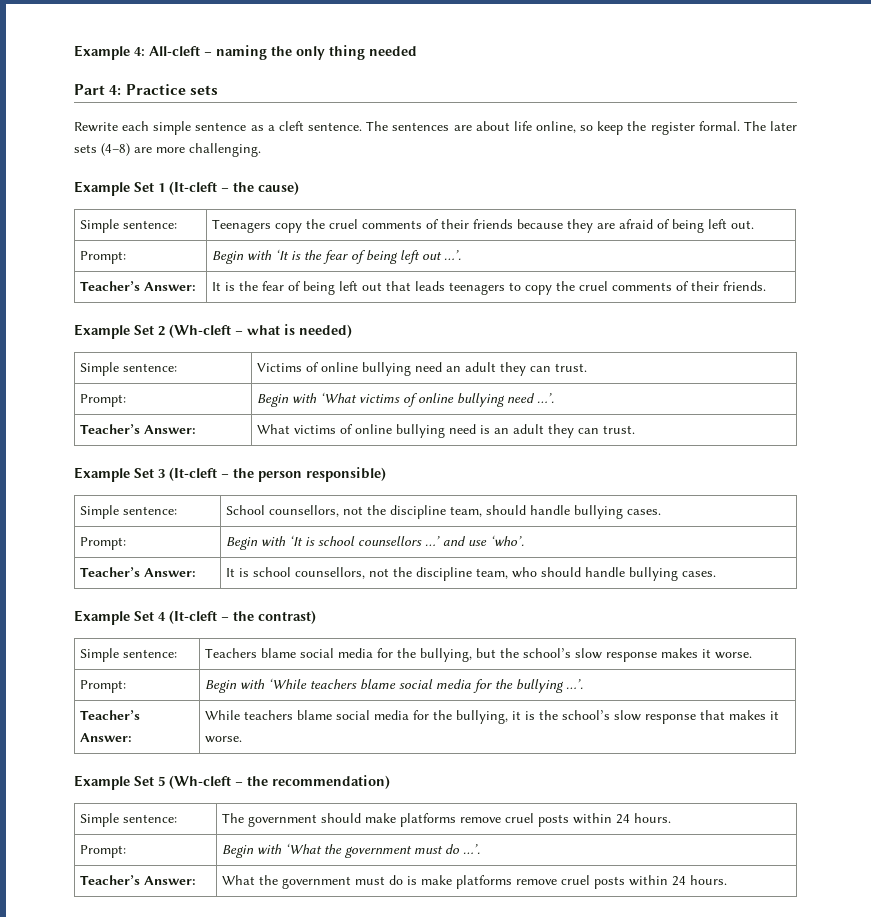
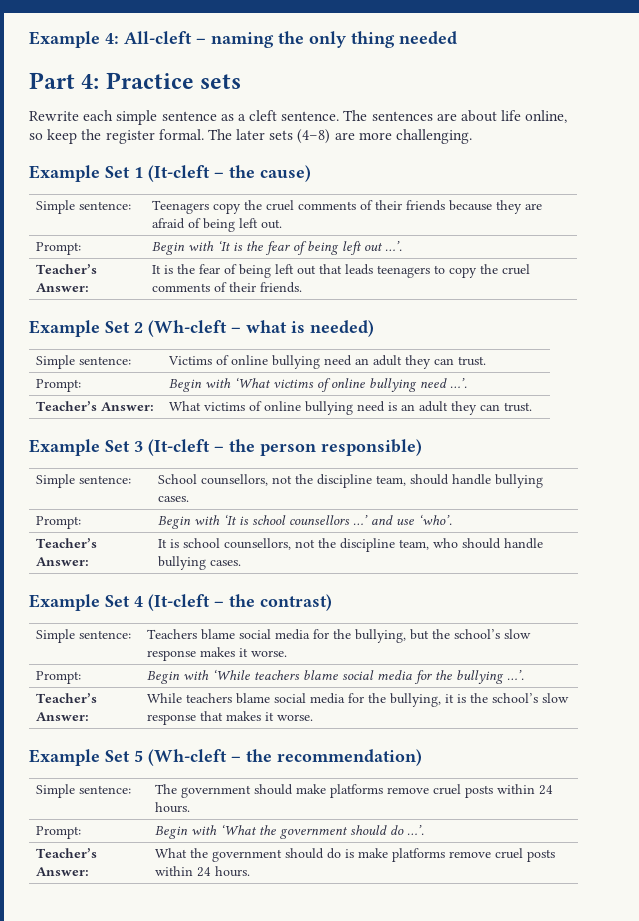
- Prompt: | Begin with ‘What the government must do …’.
+ Prompt: | Begin with ‘What the government should do …’.
- Teacher’s Answer: | What the government must do is make platforms remove cruel posts within 24 hours.
+ Teacher’s Answer: | What the government should do is make platforms remove cruel posts within 24 hours.

